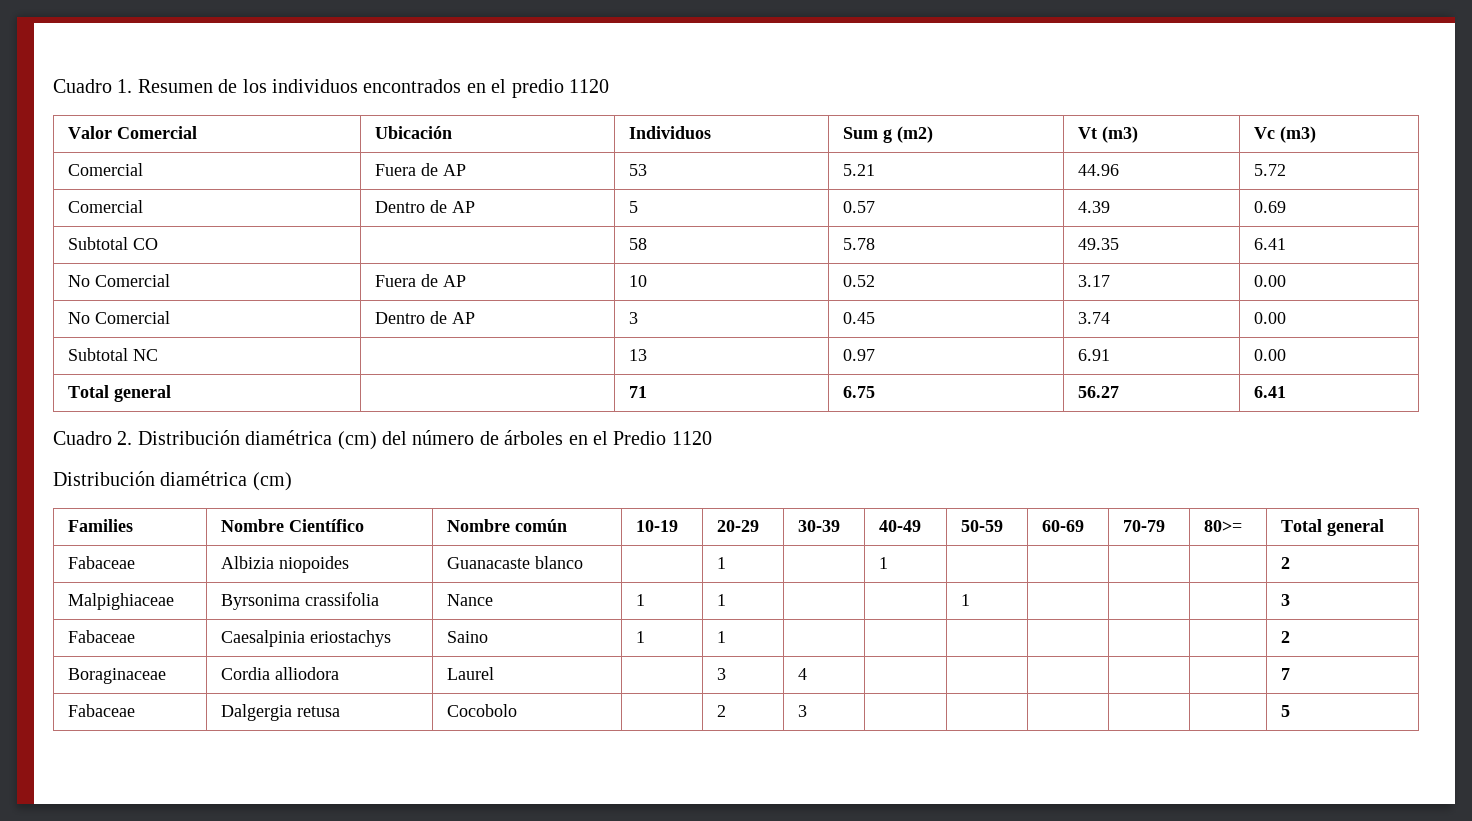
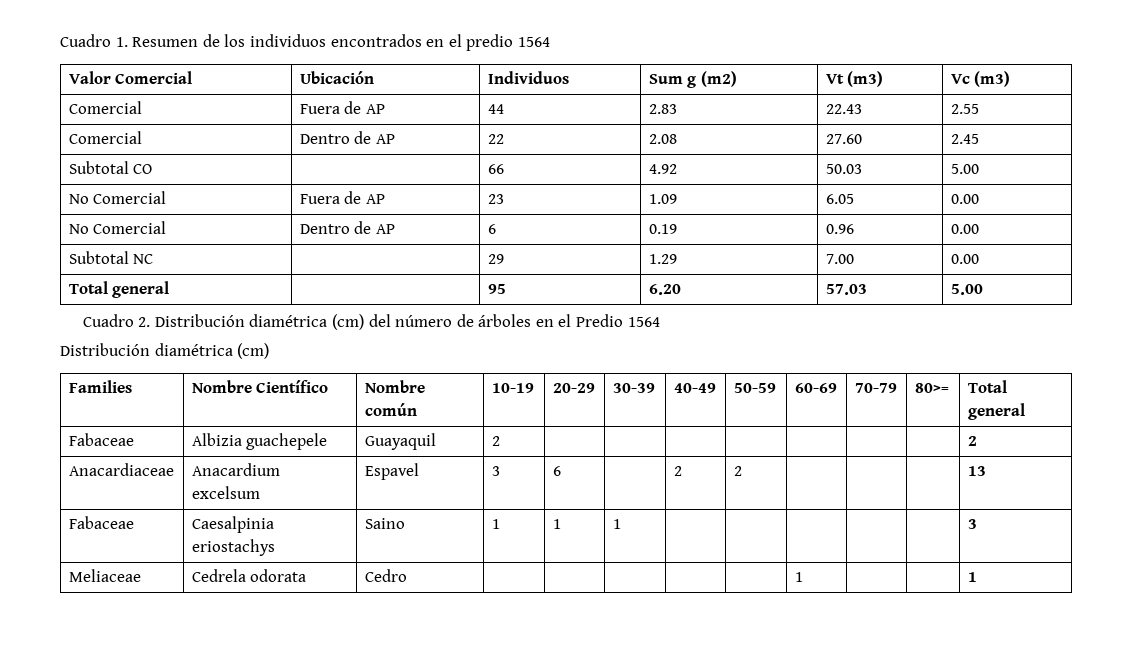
- Cuadro 1. Resumen de los individuos encontrados en el predio 1120
+ Cuadro 1. Resumen de los individuos encontrados en el predio 1564
- Comercial | Fuera de AP | 53 | 5.21 | 44.96 | 5.72
- Comercial | Dentro de AP | 5 | 0.57 | 4.39 | 0.69
- Subtotal CO | | 58 | 5.78 | 49.35 | 6.41
+ Comercial | Fuera de AP | 44 | 2.83 | 22.43 | 2.55
+ Comercial | Dentro de AP | 22 | 2.08 | 27.60 | 2.45
+ Subtotal CO | | 66 | 4.92 | 50.03 | 5.00
- No Comercial | Fuera de AP | 10 | 0.52 | 3.17 | 0.00
+ No Comercial | Fuera de AP | 23 | 1.09 | 6.05 | 0.00
- No Comercial | Dentro de AP | 3 | 0.45 | 3.74 | 0.00
+ No Comercial | Dentro de AP | 6 | 0.19 | 0.96 | 0.00
- Subtotal NC | | 13 | 0.97 | 6.91 | 0.00
+ Subtotal NC | | 29 | 1.29 | 7.00 | 0.00
- Total general | | 71 | 6.75 | 56.27 | 6.41
+ Total general | | 95 | 6.20 | 57.03 | 5.00
- Cuadro 2. Distribución diamétrica (cm) del número de árboles en el Predio 1120
+ Cuadro 2. Distribución diamétrica (cm) del número de árboles en el Predio 1564
- Fabaceae | Albizia niopoides | Guanacaste blanco | | 1 | | 1 | | | | | 2
- Malpighiaceae | Byrsonima crassifolia | Nance | 1 | 1 | | | 1 | | | | 3
+ Fabaceae | Albizia guachepele | Guayaquil | 2 | | | | | | | | 2
+ Anacardiaceae | Anacardium excelsum | Espavel | 3 | 6 | | 2 | 2 | | | | 13
- Fabaceae | Caesalpinia eriostachys | Saino | 1 | 1 | | | | | | | 2
- Boraginaceae | Cordia alliodora | Laurel | | 3 | 4 | | | | | | 7
- Fabaceae | Dalgergia retusa | Cocobolo | | 2 | 3 | | | | | | 5
+ Fabaceae | Caesalpinia eriostachys | Saino | 1 | 1 | 1 | | | | | | 3
+ Meliaceae | Cedrela odorata | Cedro | | | | | | 1 | | | 1

